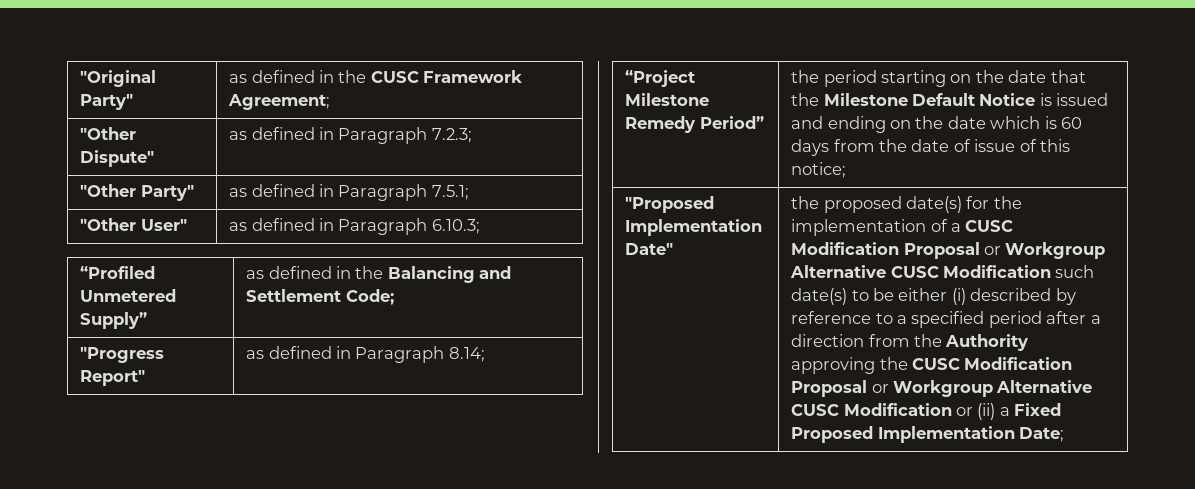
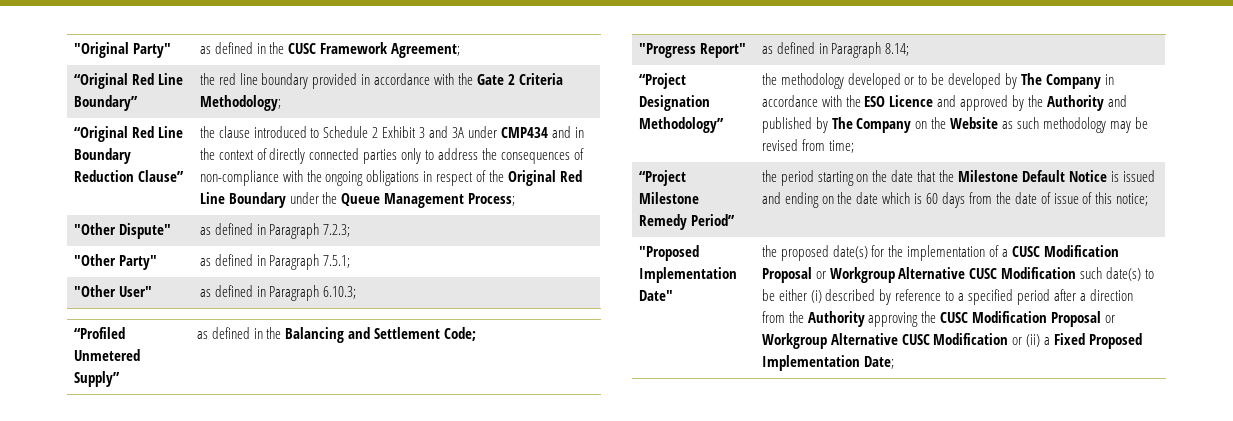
+ “Original Red Line Boundary” | the red line boundary provided in accordance with the Gate 2 Criteria Methodology;
+ “Original Red Line Boundary Reduction Clause” | the clause introduced to Schedule 2 Exhibit 3 and 3A under CMP434 and in the context of directly connected parties only to address the consequences of non-compliance with the ongoing obligations in respect of the Original Red Line Boundary under the Queue Management Process;
+ “Project Designation Methodology” | the methodology developed or to be developed by The Company in accordance with the ESO Licence and approved by the Authority and published by The Company on the Website as such methodology may be revised from time;

